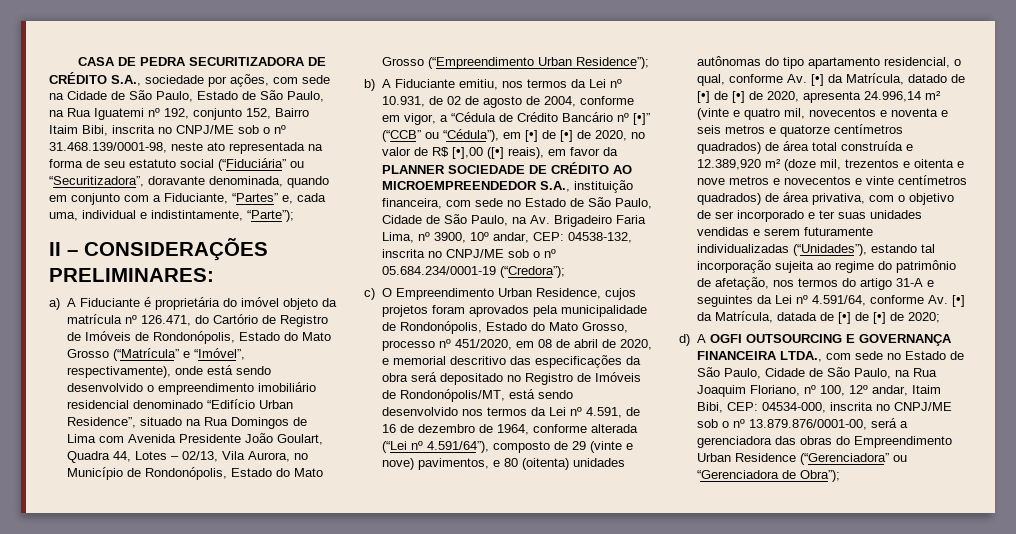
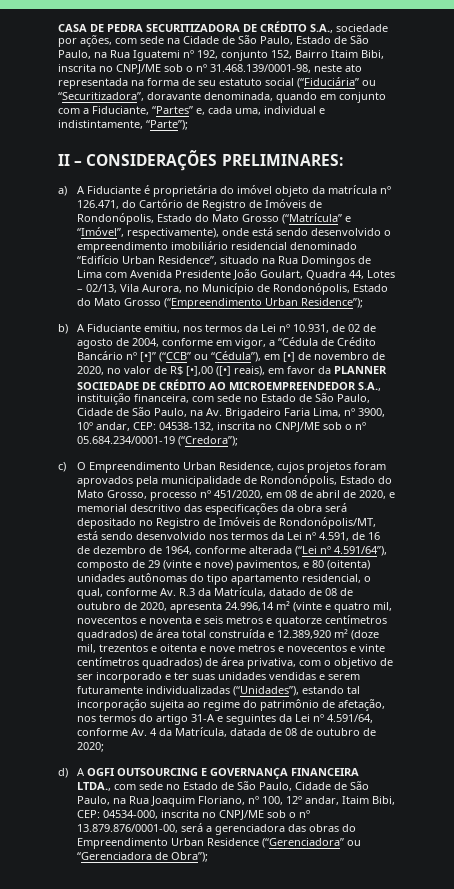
- b) A Fiduciante emitiu, nos termos da Lei nº 10.931, de 02 de agosto de 2004, conforme em vigor, a “Cédula de Crédito Bancário nº [•]” (“CCB” ou “Cédula”), em [•] de [•] de 2020, no valor de R$ [•],00 ([•] reais), em favor da PLANNER SOCIEDADE DE CRÉDITO AO MICROEMPREENDEDOR S.A., instituição financeira, com sede no Estado de São Paulo, Cidade de São Paulo, na Av. Brigadeiro Faria Lima, nº 3900, 10º andar, CEP:
+ b) A Fiduciante emitiu, nos termos da Lei nº 10.931, de 02 de agosto de 2004, conforme em vigor, a “Cédula de Crédito Bancário nº [•]” (“CCB” ou “Cédula”), em [•] de novembro de 2020, no valor de R$ [•],00 ([•] reais), em favor da PLANNER SOCIEDADE DE CRÉDITO AO MICROEMPREENDEDOR S.A., instituição financeira, com sede no Estado de São Paulo, Cidade de São Paulo, na Av. Brigadeiro Faria Lima, nº 3900, 10º andar, CEP:
- c) O Empreendimento Urban Residence, cujos projetos foram aprovados pela municipalidade de Rondonópolis, Estado do Mato Grosso, processo nº 451/2020, em 08 de abril de 2020, e memorial descritivo das especificações da obra será depositado no Registro de Imóveis de Rondonópolis/MT, está sendo desenvolvido nos termos da Lei nº 4.591, de 16 de dezembro de 1964, conforme alterada (“Lei nº 4.591/64”), composto de 29 (vinte e nove) pavimentos, e 80 (oitenta) unidades autônomas do tipo apartamento residencial, o qual, conforme Av. [•] da Matrícula, datado de [•] de [•] de 2020, apresenta 24.996,14 m² (vinte e quatro mil, novecentos e noventa e seis metros e quatorze centímetros quadrados) de área total construída e 12.389,920 m² (doze mil, trezentos e oitenta e nove metros e novecentos e vinte centímetros quadrados) de área privativa, com o objetivo de ser incorporado e ter suas unidades vendidas e serem futuramente individualizadas (“Unidades”), estando tal incorporação sujeita ao regime do patrimônio de afetação, nos termos do artigo 31-A e seguintes da Lei nº 4.591/64, conforme Av. [•] da Matrícula, datada de [•] de [•] de 2020;
+ c) O Empreendimento Urban Residence, cujos projetos foram aprovados pela municipalidade de Rondonópolis, Estado do Mato Grosso, processo nº 451/2020, em 08 de abril de 2020, e memorial descritivo das especificações da obra será depositado no Registro de Imóveis de Rondonópolis/MT, está sendo desenvolvido nos termos da Lei nº 4.591, de 16 de dezembro de 1964, conforme alterada (“Lei nº 4.591/64”), composto de 29 (vinte e nove) pavimentos, e 80 (oitenta) unidades autônomas do tipo apartamento residencial, o qual, conforme Av. R.3 da Matrícula, datado de 08 de outubro de 2020, apresenta 24.996,14 m² (vinte e quatro mil, novecentos e noventa e seis metros e quatorze centímetros quadrados) de área total construída e 12.389,920 m² (doze mil, trezentos e oitenta e nove metros e novecentos e vinte centímetros quadrados) de área privativa, com o objetivo de ser incorporado e ter suas unidades vendidas e serem futuramente individualizadas (“Unidades”), estando tal incorporação sujeita ao regime do patrimônio de afetação, nos termos do artigo 31-A e seguintes da Lei nº 4.591/64, conforme Av. 4 da Matrícula, datada de 08 de outubro de 2020;

